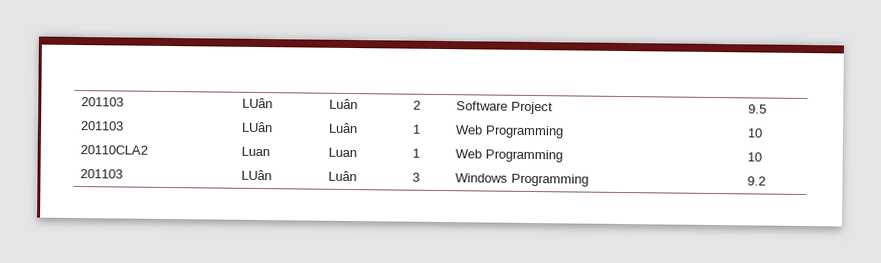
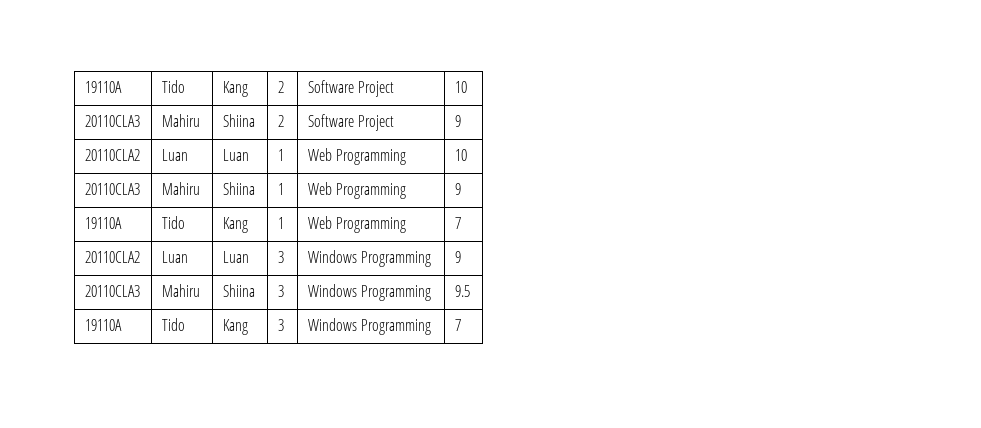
- 201103 | LUân | Luân | 2 | Software Project | 9.5
- 201103 | LUân | Luân | 1 | Web Programming | 10
+ 19110A | Tido | Kang | 2 | Software Project | 10
+ 20110CLA3 | Mahiru | Shiina | 2 | Software Project | 9
- 201103 | LUân | Luân | 3 | Windows Programming | 9.2
+ 20110CLA3 | Mahiru | Shiina | 1 | Web Programming | 9
+ 19110A | Tido | Kang | 1 | Web Programming | 7
+ 20110CLA2 | Luan | Luan | 3 | Windows Programming | 9
+ 20110CLA3 | Mahiru | Shiina | 3 | Windows Programming | 9.5
+ 19110A | Tido | Kang | 3 | Windows Programming | 7

